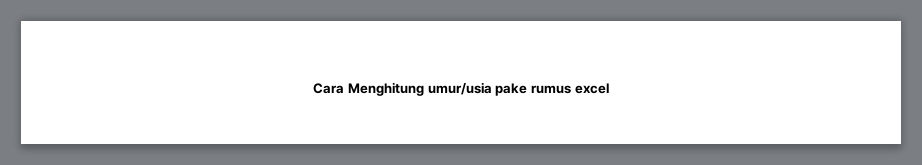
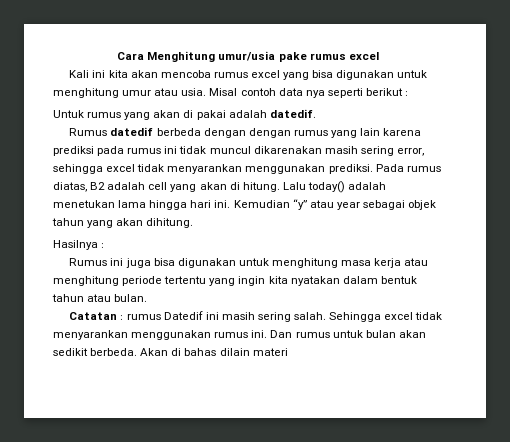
+ Kali ini kita akan mencoba rumus excel yang bisa digunakan untuk menghitung umur atau usia. Misal contoh data nya seperti berikut :
+ Untuk rumus yang akan di pakai adalah datedif.
+ Rumus datedif berbeda dengan dengan rumus yang lain karena prediksi pada rumus ini tidak muncul dikarenakan masih sering error, sehingga excel tidak menyarankan menggunakan prediksi. Pada rumus diatas, B2 adalah cell yang akan di hitung. Lalu today() adalah menetukan lama hingga hari ini. Kemudian “y” atau year sebagai objek tahun yang akan dihitung.
+ Hasilnya :
+ Rumus ini juga bisa digunakan untuk menghitung masa kerja atau menghitung periode tertentu yang ingin kita nyatakan dalam bentuk tahun atau bulan.
+ Catatan : rumus Datedif ini masih sering salah. Sehingga excel tidak menyarankan menggunakan rumus ini. Dan rumus untuk bulan akan sedikit berbeda. Akan di bahas dilain materi

